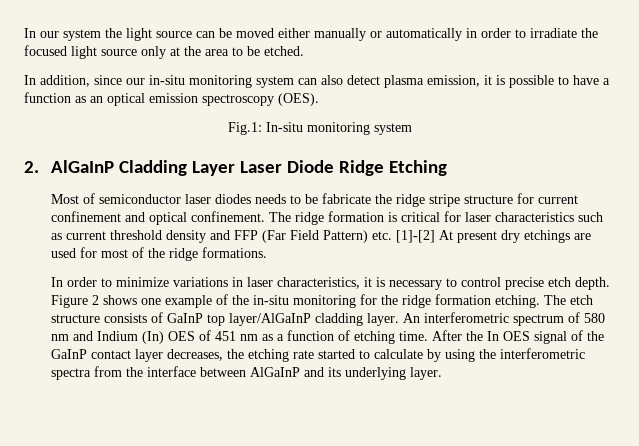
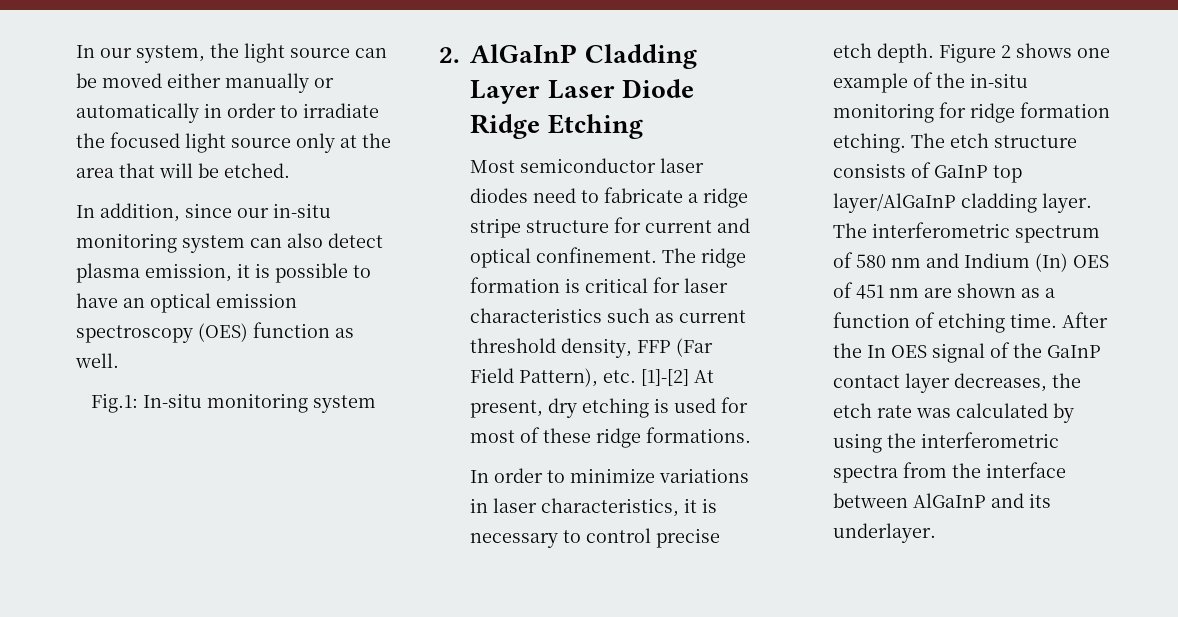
- In our system the light source can be moved either manually or automatically in order to irradiate the focused light source only at the area to be etched.
+ In our system, the light source can be moved either manually or automatically in order to irradiate the focused light source only at the area that will be etched.
- In addition, since our in-situ monitoring system can also detect plasma emission, it is possible to have a function as an optical emission spectroscopy (OES).
+ In addition, since our in-situ monitoring system can also detect plasma emission, it is possible to have an optical emission spectroscopy (OES) function as well.
- Most of semiconductor laser diodes needs to be fabricate the ridge stripe structure for current confinement and optical confinement.
+ Most semiconductor laser diodes need to fabricate a ridge stripe structure for current and optical confinement.
- The ridge formation is critical for laser characteristics such as current threshold density and FFP (Far Field Pattern) etc. [1]-[2] At present dry etchings are used for most of the ridge formations.
+ The ridge formation is critical for laser characteristics such as current threshold density, FFP (Far Field Pattern), etc. [1]-[2] At present, dry etching is used for most of these ridge formations.
- Figure 2 shows one example of the in-situ monitoring for the ridge formation etching.
+ Figure 2 shows one example of the in-situ monitoring for ridge formation etching.
- An interferometric spectrum of 580 nm and Indium (In) OES of 451 nm as a function of etching time.
+ The interferometric spectrum of 580 nm and Indium (In) OES of 451 nm are shown as a function of etching time.
- After the In OES signal of the GaInP contact layer decreases, the etching rate started to calculate by using the interferometric spectra from the interface between AlGaInP and its underlying layer.
+ After the In OES signal of the GaInP contact layer decreases, the etch rate was calculated by using the interferometric spectra from the interface between AlGaInP and its underlayer.

